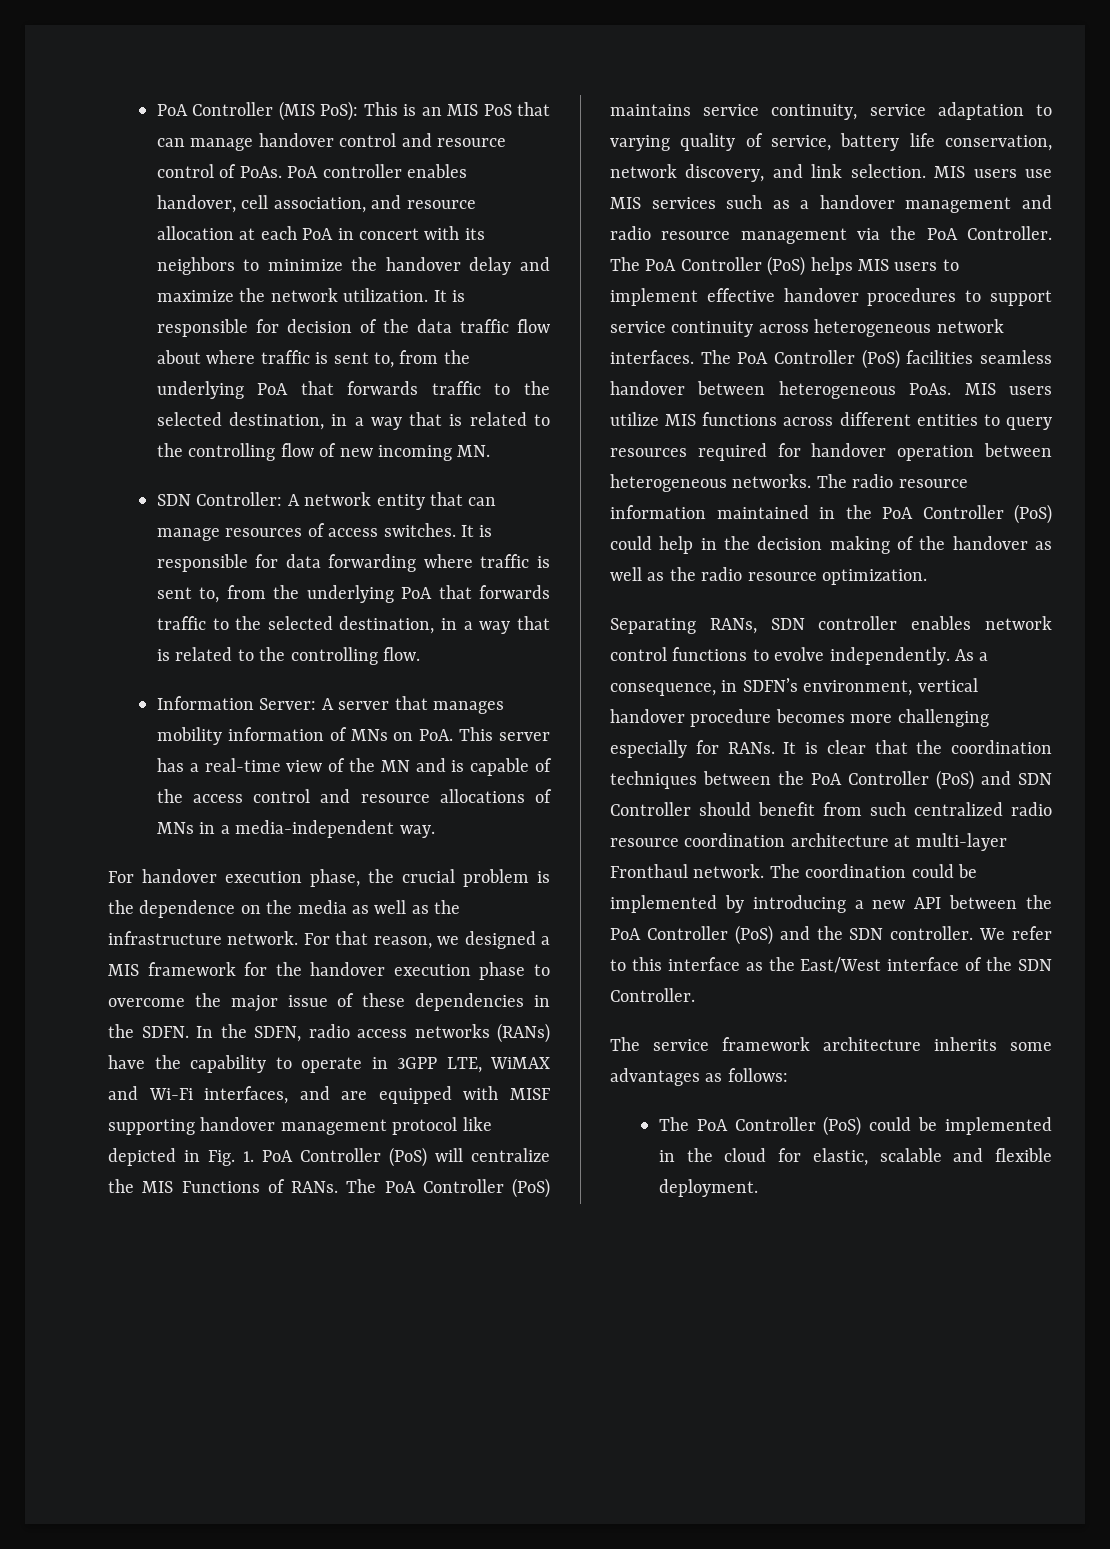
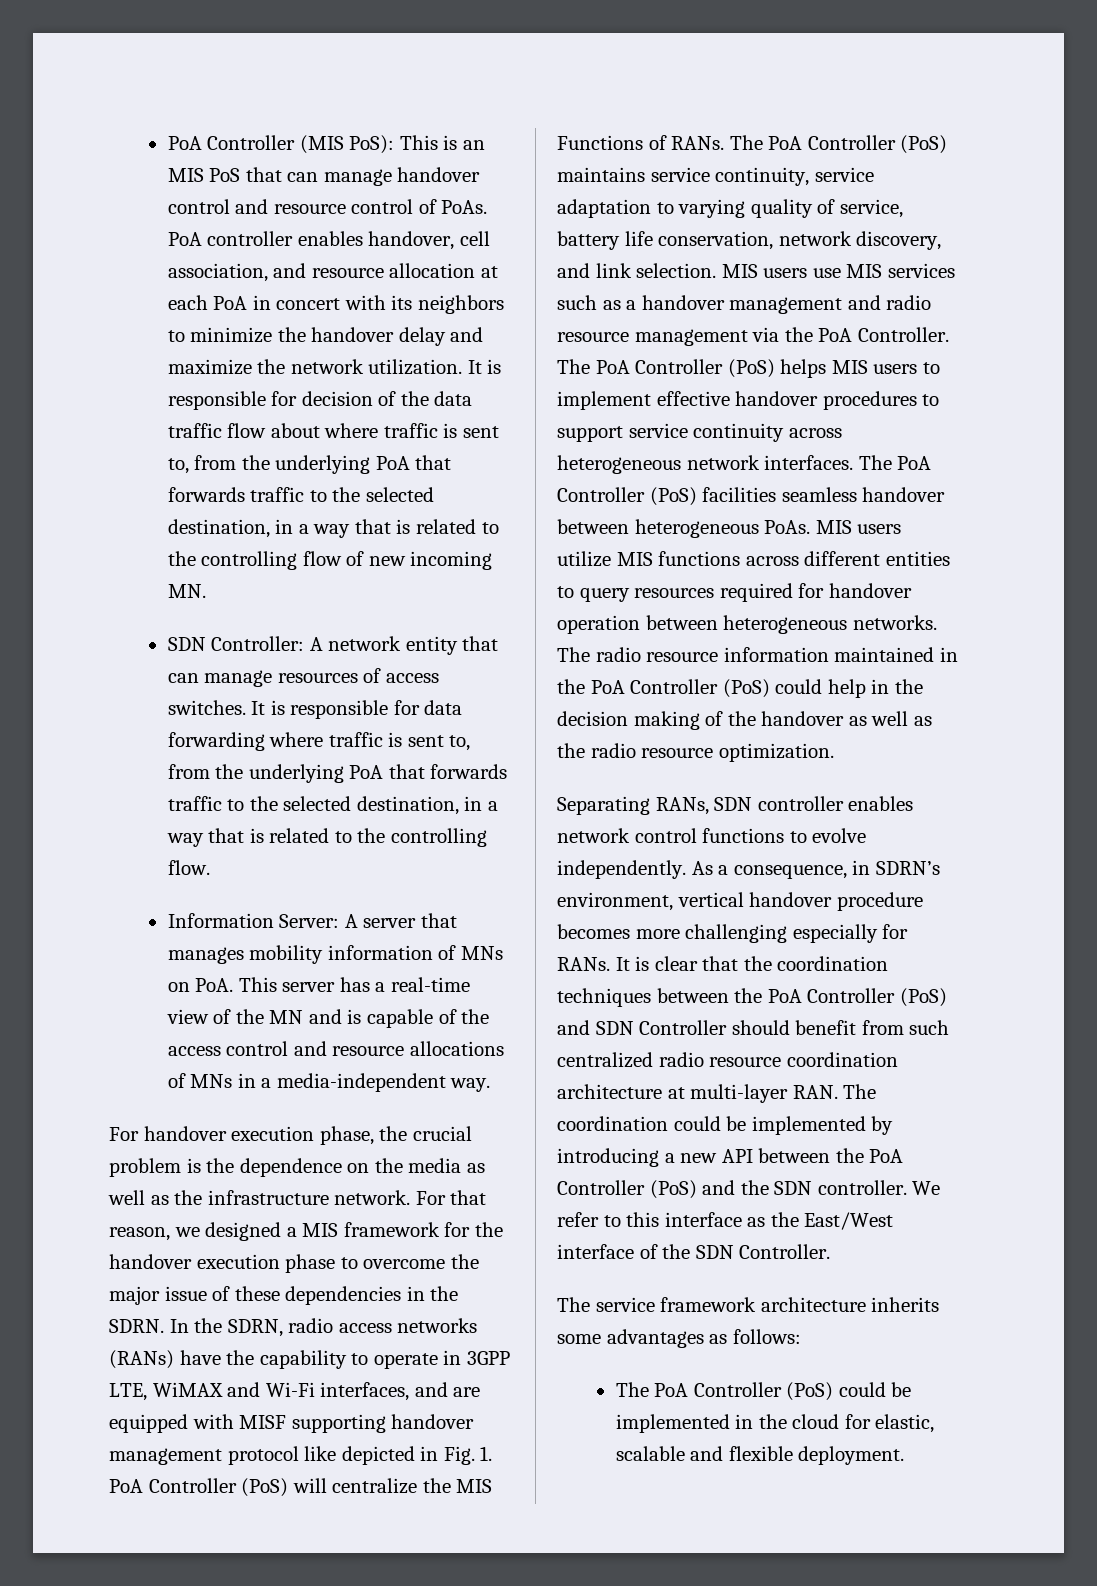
- For that reason, we designed a MIS framework for the handover execution phase to overcome the major issue of these dependencies in the SDFN.
+ For that reason, we designed a MIS framework for the handover execution phase to overcome the major issue of these dependencies in the SDRN.
- In the SDFN, radio access networks (RANs) have the capability to operate in 3GPP LTE, WiMAX and Wi-Fi interfaces, and are equipped with MISF supporting handover management protocol like depicted in Fig. 1. PoA Controller (PoS) will centralize the MIS Functions of RANs.
+ In the SDRN, radio access networks (RANs) have the capability to operate in 3GPP LTE, WiMAX and Wi-Fi interfaces, and are equipped with MISF supporting handover management protocol like depicted in Fig. 1. PoA Controller (PoS) will centralize the MIS Functions of RANs.
- As a consequence, in SDFN’s environment, vertical handover procedure becomes more challenging especially for RANs.
+ As a consequence, in SDRN’s environment, vertical handover procedure becomes more challenging especially for RANs.
- It is clear that the coordination techniques between the PoA Controller (PoS) and SDN Controller should benefit from such centralized radio resource coordination architecture at multi-layer Fronthaul network. The coordination could be implemented by introducing a new API between the PoA Controller (PoS) and the SDN controller.
+ It is clear that the coordination techniques between the PoA Controller (PoS) and SDN Controller should benefit from such centralized radio resource coordination architecture at multi-layer RAN. The coordination could be implemented by introducing a new API between the PoA Controller (PoS) and the SDN controller.

